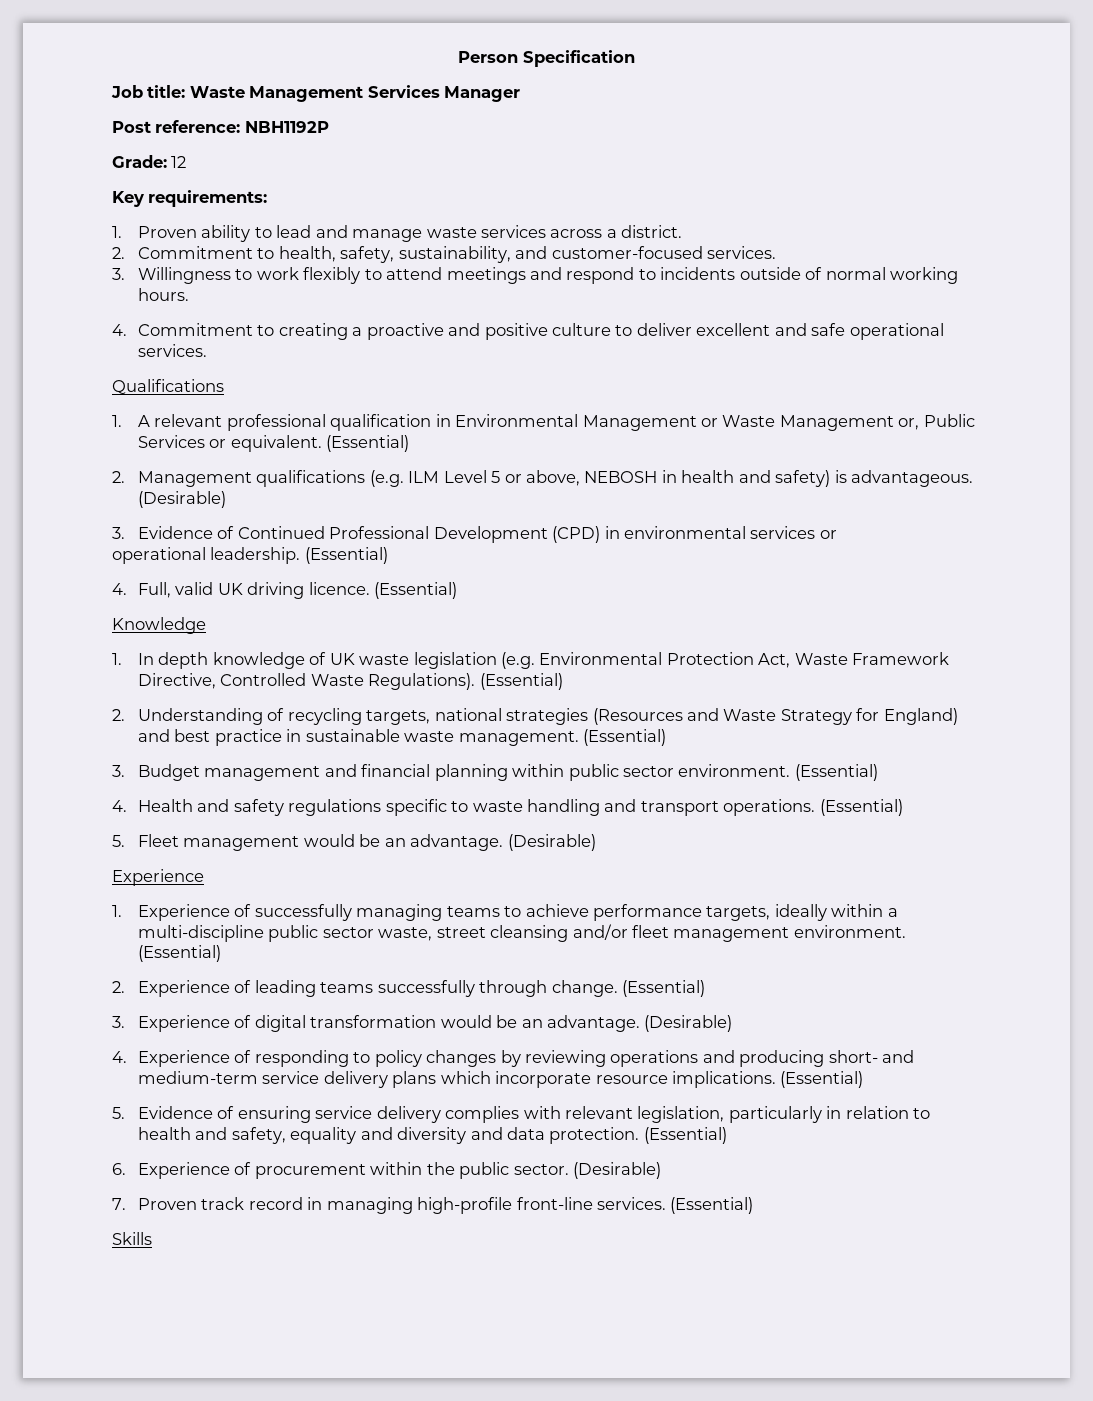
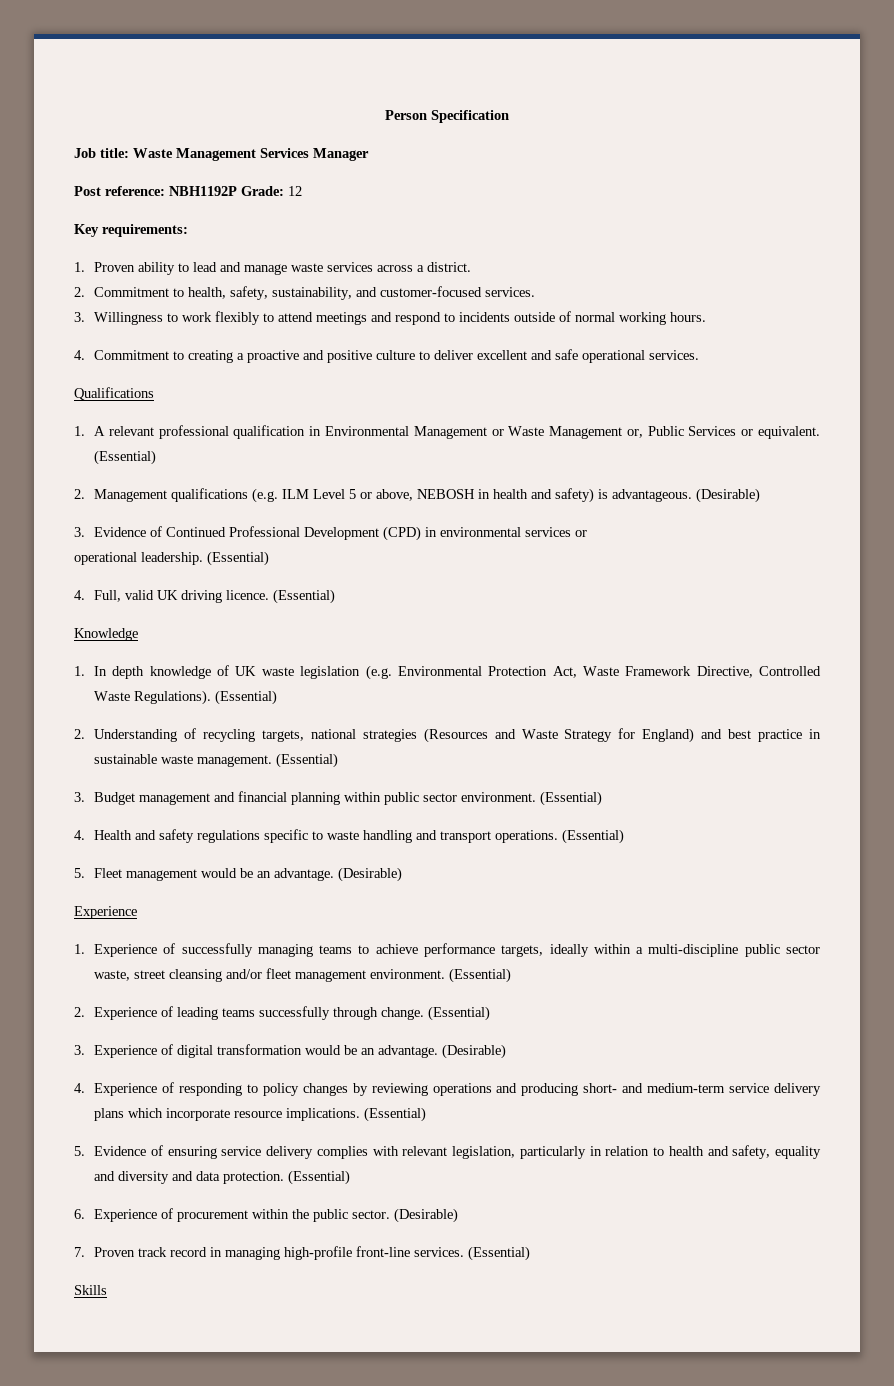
- Post reference: NBH1192P
- Grade: 12
+ Post reference: NBH1192P Grade: 12

